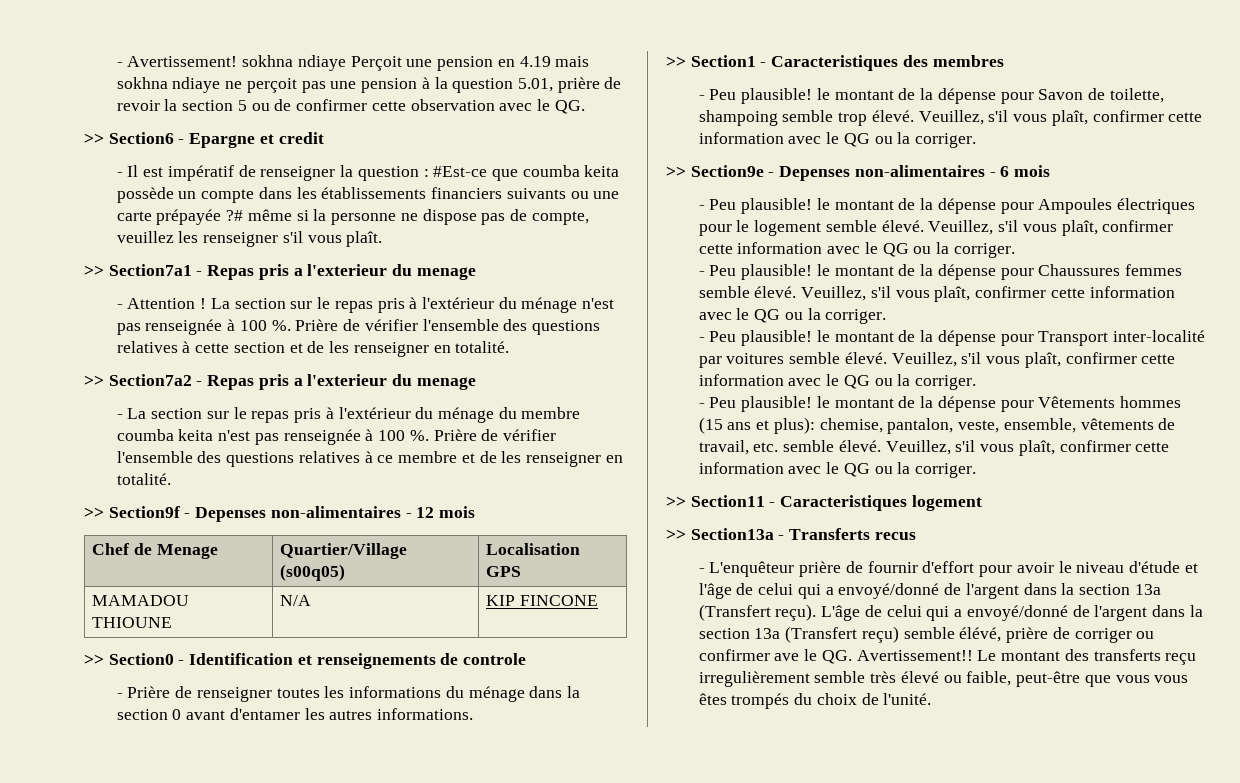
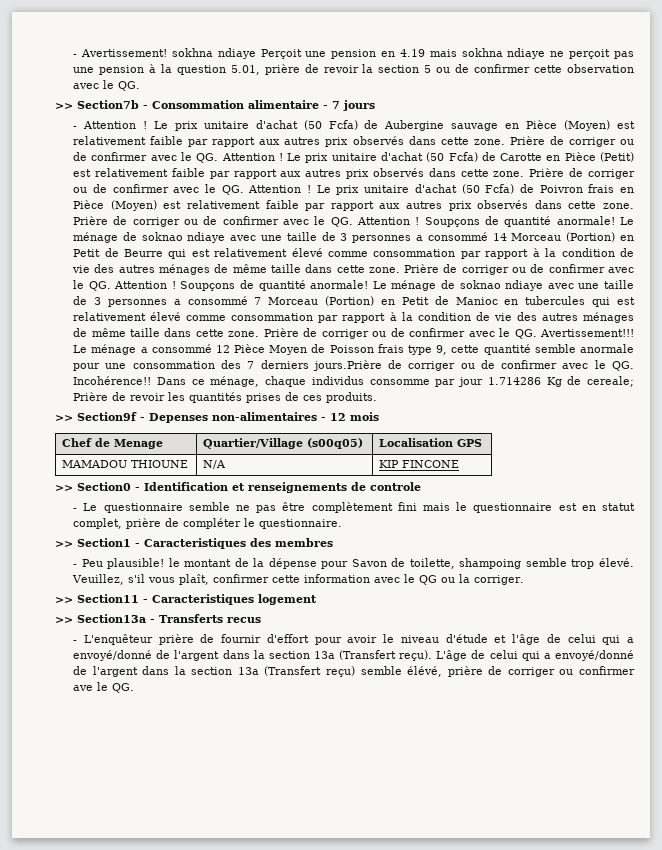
- >> Section6 - Epargne et credit
- - Il est impératif de renseigner la question : #Est-ce que coumba keita possède un compte dans les établissements financiers suivants ou une carte prépayée ?# même si la personne ne dispose pas de compte, veuillez les renseigner s'il vous plaît.
- >> Section7a1 - Repas pris a l'exterieur du menage
- - Attention ! La section sur le repas pris à l'extérieur du ménage n'est pas renseignée à 100 %. Prière de vérifier l'ensemble des questions relatives à cette section et de les renseigner en totalité.
- >> Section7a2 - Repas pris a l'exterieur du menage
- - La section sur le repas pris à l'extérieur du ménage du membre coumba keita n'est pas renseignée à 100 %. Prière de vérifier l'ensemble des questions relatives à ce membre et de les renseigner en totalité.
+ >> Section7b - Consommation alimentaire - 7 jours
+ - Attention ! Le prix unitaire d'achat (50 Fcfa) de Aubergine sauvage en Pièce (Moyen) est relativement faible par rapport aux autres prix observés dans cette zone. Prière de corriger ou de confirmer avec le QG. Attention ! Le prix unitaire d'achat (50 Fcfa) de Carotte en Pièce (Petit) est relativement faible par rapport aux autres prix observés dans cette zone. Prière de corriger ou de confirmer avec le QG. Attention ! Le prix unitaire d'achat (50 Fcfa) de Poivron frais en Pièce (Moyen) est relativement faible par rapport aux autres prix observés dans cette zone. Prière de corriger ou de confirmer avec le QG. Attention ! Soupçons de quantité anormale! Le ménage de soknao ndiaye avec une taille de 3 personnes a consommé 14 Morceau (Portion) en Petit de Beurre qui est relativement élevé comme consommation par rapport à la condition de vie des autres ménages de même taille dans cette zone. Prière de corriger ou de confirmer avec le QG. Attention ! Soupçons de quantité anormale! Le ménage de soknao ndiaye avec une taille de 3 personnes a consommé 7 Morceau (Portion) en Petit de Manioc en tubercules qui est relativement élevé comme consommation par rapport à la condition de vie des autres ménages de même taille dans cette zone. Prière de corriger ou de confirmer avec le QG. Avertissement!!! Le ménage a consommé 12 Pièce Moyen de Poisson frais type 9, cette quantité semble anormale pour une consommation des 7 derniers jours.Prière de corriger ou de confirmer avec le QG. Incohérence!! Dans ce ménage, chaque individus consomme par jour 1.714286 Kg de cereale; Prière de revoir les quantités prises de ces produits.
- - Prière de renseigner toutes les informations du ménage dans la section 0 avant d'entamer les autres informations.
+ - Le questionnaire semble ne pas être complètement fini mais le questionnaire est en statut complet, prière de compléter le questionnaire.
- >> Section9e - Depenses non-alimentaires - 6 mois
- - Peu plausible! le montant de la dépense pour Ampoules électriques pour le logement semble élevé. Veuillez, s'il vous plaît, confirmer cette information avec le QG ou la corriger.
- - Peu plausible! le montant de la dépense pour Chaussures femmes semble élevé. Veuillez, s'il vous plaît, confirmer cette information avec le QG ou la corriger.
- - Peu plausible! le montant de la dépense pour Transport inter-localité par voitures semble élevé. Veuillez, s'il vous plaît, confirmer cette information avec le QG ou la corriger.
- - Peu plausible! le montant de la dépense pour Vêtements hommes (15 ans et plus): chemise, pantalon, veste, ensemble, vêtements de travail, etc. semble élevé. Veuillez, s'il vous plaît, confirmer cette information avec le QG ou la corriger.
- L'âge de celui qui a envoyé/donné de l'argent dans la section 13a (Transfert reçu) semble élévé, prière de corriger ou confirmer ave le QG. Avertissement!! Le montant des transferts reçu irregulièrement semble très élevé ou faible, peut-être que vous vous êtes trompés du choix de l'unité.
+ L'âge de celui qui a envoyé/donné de l'argent dans la section 13a (Transfert reçu) semble élévé, prière de corriger ou confirmer ave le QG.

